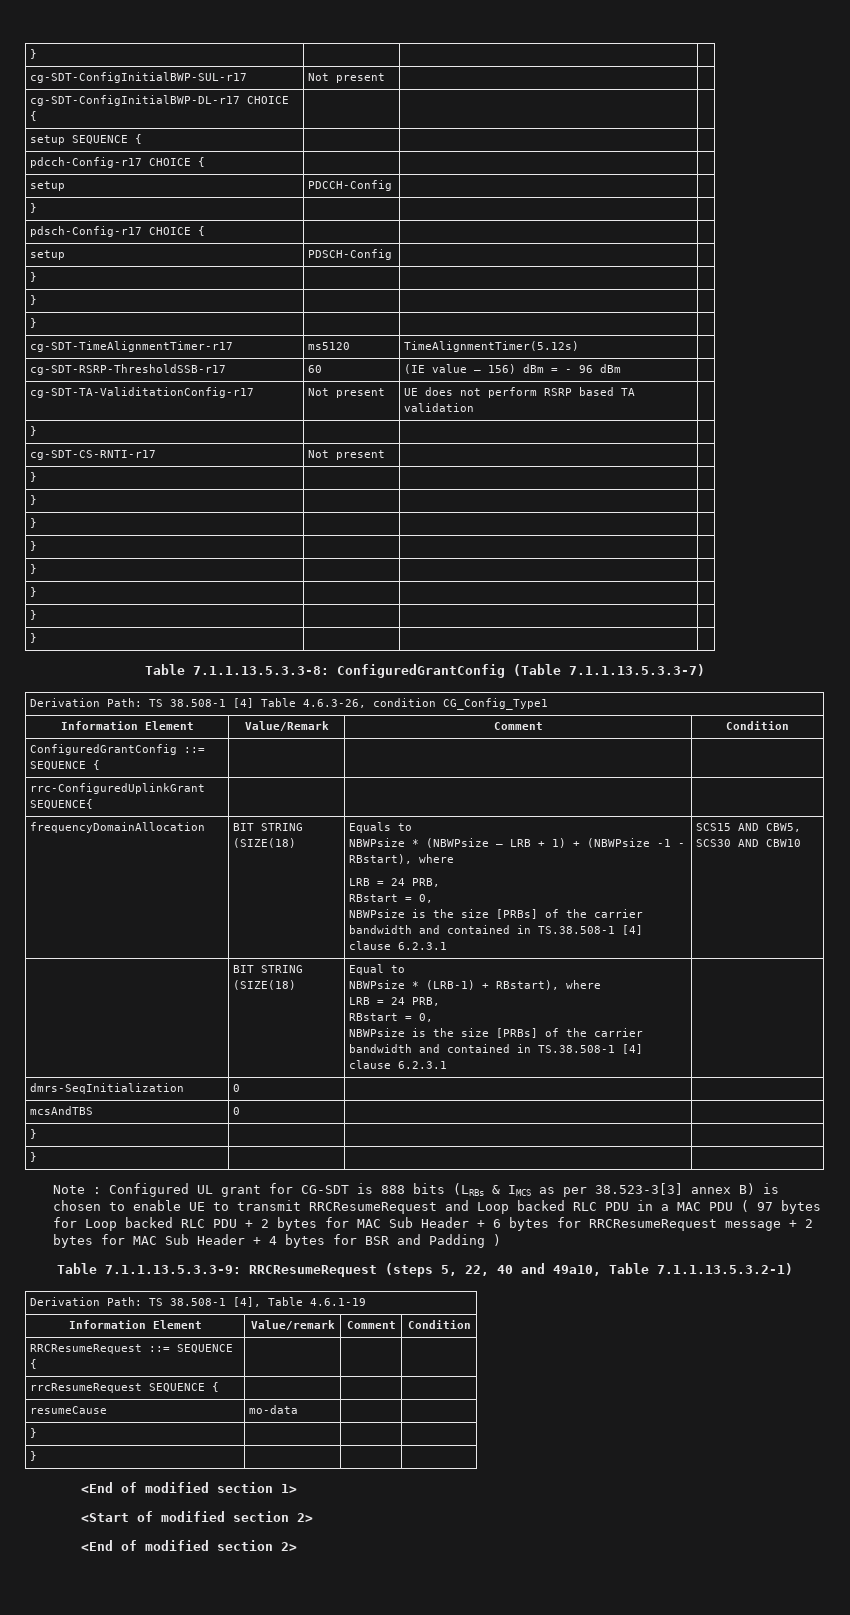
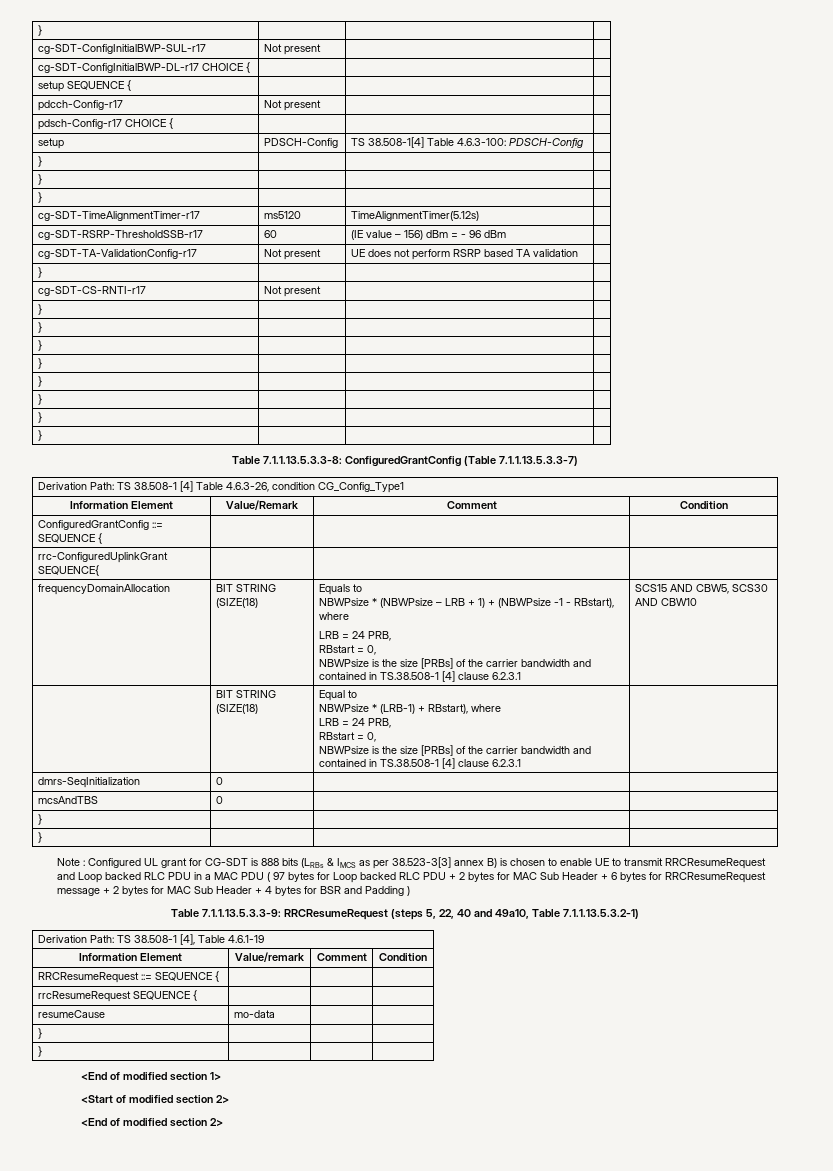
- pdcch-Config-r17 CHOICE { | | |
- setup | PDCCH-Config | |
- } | | |
+ pdcch-Config-r17 | Not present | |
- setup | PDSCH-Config | |
+ setup | PDSCH-Config | TS 38.508-1[4] Table 4.6.3-100: PDSCH-Config |
- cg-SDT-TA-ValiditationConfig-r17 | Not present | UE does not perform RSRP based TA validation |
+ cg-SDT-TA-ValidationConfig-r17 | Not present | UE does not perform RSRP based TA validation |

